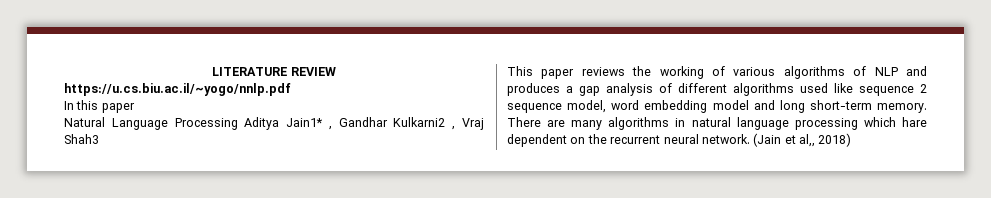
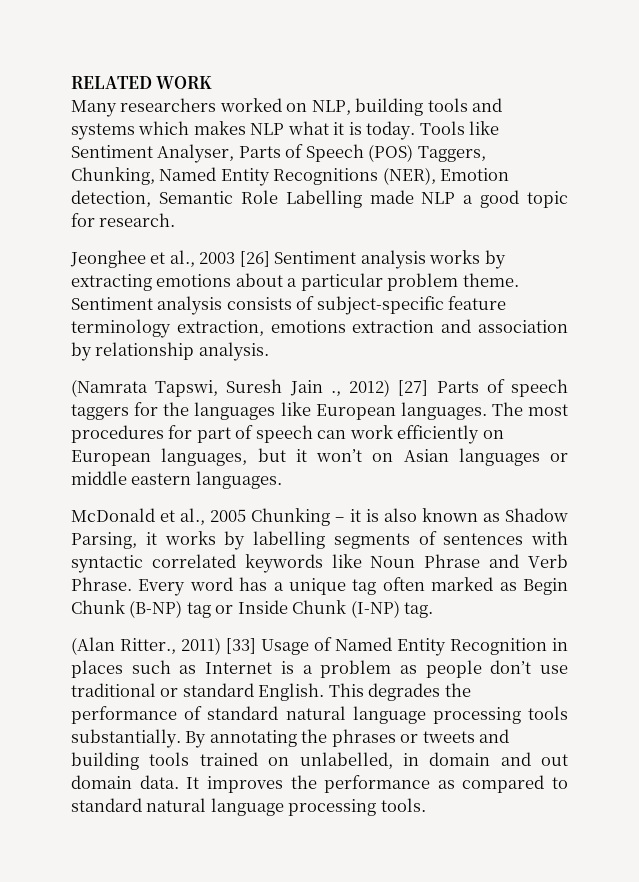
- LITERATURE REVIEW
- https://u.cs.biu.ac.il/~yogo/nnlp.pdf
- In this paper
- Natural Language Processing Aditya Jain1* , Gandhar Kulkarni2 , Vraj Shah3
- This paper reviews the working of various algorithms of NLP and produces a gap analysis of different algorithms used like sequence 2 sequence model, word embedding model and long short-term memory. There are many algorithms in natural language processing which hare dependent on the recurrent neural network. (Jain et al,, 2018)
+ RELATED WORK
+ Many researchers worked on NLP, building tools and systems which makes NLP what it is today. Tools like Sentiment Analyser, Parts of Speech (POS) Taggers, Chunking, Named Entity Recognitions (NER), Emotion detection, Semantic Role Labelling made NLP a good topic for research.
+ Jeonghee et al., 2003 [26] Sentiment analysis works by extracting emotions about a particular problem theme. Sentiment analysis consists of subject-specific feature terminology extraction, emotions extraction and association by relationship analysis.
+ (Namrata Tapswi, Suresh Jain ., 2012) [27] Parts of speech taggers for the languages like European languages. The most procedures for part of speech can work efficiently on European languages, but it won’t on Asian languages or middle eastern languages.
+ McDonald et al., 2005 Chunking – it is also known as Shadow Parsing, it works by labelling segments of sentences with syntactic correlated keywords like Noun Phrase and Verb Phrase. Every word has a unique tag often marked as Begin Chunk (B-NP) tag or Inside Chunk (I-NP) tag.
+ (Alan Ritter., 2011) [33] Usage of Named Entity Recognition in places such as Internet is a problem as people don’t use traditional or standard English. This degrades the performance of standard natural language processing tools substantially. By annotating the phrases or tweets and building tools trained on unlabelled, in domain and out domain data. It improves the performance as compared to standard natural language processing tools.

